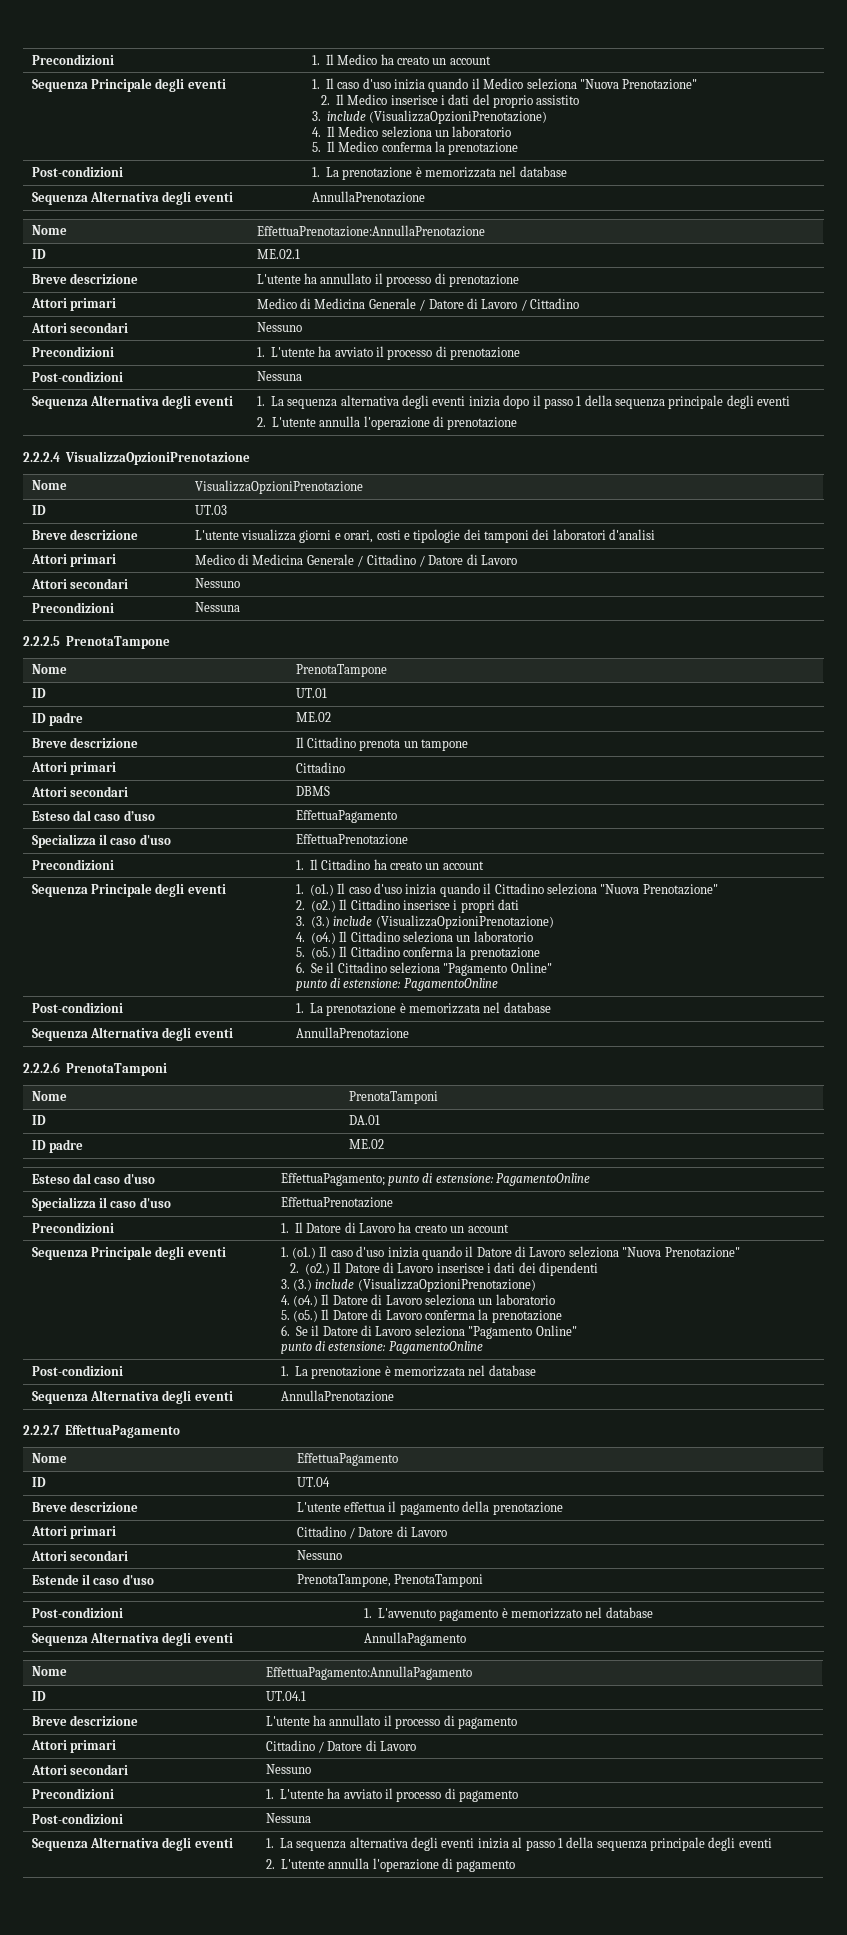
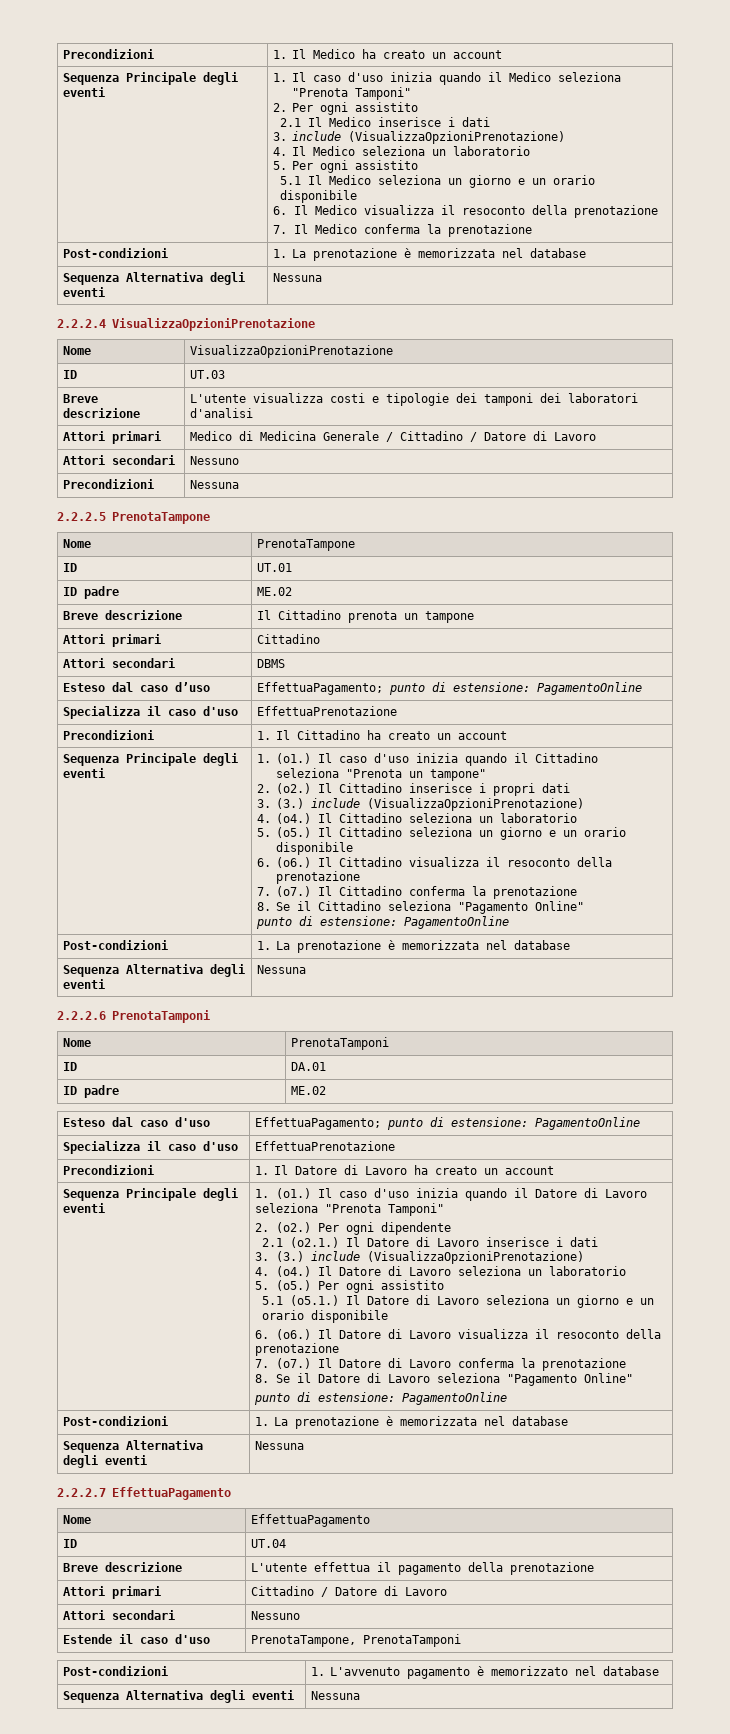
- 1. Il caso d'uso inizia quando il Medico seleziona "Nuova Prenotazione"
- 2. Il Medico inserisce i dati del proprio assistito
+ 1. Il caso d'uso inizia quando il Medico seleziona "Prenota Tamponi"
+ 2. Per ogni assistito
+ 2.1 Il Medico inserisce i dati
- 5. Il Medico conferma la prenotazione
+ 5. Per ogni assistito
+ 5.1 Il Medico seleziona un giorno e un orario disponibile
+ 6. Il Medico visualizza il resoconto della prenotazione
+ 7. Il Medico conferma la prenotazione
  Post-condizioni | 1. La prenotazione è memorizzata nel database
- Sequenza Alternativa degli eventi | AnnullaPrenotazione
- Nome | EffettuaPrenotazione:AnnullaPrenotazione
- ID | ME.02.1
- Breve descrizione | L'utente ha annullato il processo di prenotazione
- Attori primari | Medico di Medicina Generale / Datore di Lavoro / Cittadino
- Attori secondari | Nessuno
- Precondizioni | 1. L'utente ha avviato il processo di prenotazione
- Post-condizioni | Nessuna
- Sequenza Alternativa degli eventi | 1. La sequenza alternativa degli eventi inizia dopo il passo 1 della sequenza principale degli eventi
- 2. L'utente annulla l'operazione di prenotazione
+ Sequenza Alternativa degli eventi | Nessuna
- Breve descrizione | L'utente visualizza giorni e orari, costi e tipologie dei tamponi dei laboratori d'analisi
+ Breve descrizione | L'utente visualizza costi e tipologie dei tamponi dei laboratori d'analisi
  Attori secondari | DBMS
- Esteso dal caso d’uso | EffettuaPagamento
+ Esteso dal caso d’uso | EffettuaPagamento; punto di estensione: PagamentoOnline
- Il caso d'uso inizia quando il Cittadino seleziona "Nuova Prenotazione"
+ Il caso d'uso inizia quando il Cittadino seleziona "Prenota un tampone"
- Il Cittadino conferma la prenotazione
- 6. Se il Cittadino seleziona "Pagamento Online"
+ Il Cittadino seleziona un giorno e un orario disponibile
+ 6. (o6.) Il Cittadino visualizza il resoconto della prenotazione
+ 7. (o7.) Il Cittadino conferma la prenotazione
+ 8. Se il Cittadino seleziona "Pagamento Online"
  punto di estensione: PagamentoOnline
  Post-condizioni | 1. La prenotazione è memorizzata nel database
- Sequenza Alternativa degli eventi | AnnullaPrenotazione
+ Sequenza Alternativa degli eventi | Nessuna
- Il caso d'uso inizia quando il Datore di Lavoro seleziona "Nuova Prenotazione"
- 2. (o2.) Il Datore di Lavoro inserisce i dati dei dipendenti
+ Il caso d'uso inizia quando il Datore di Lavoro seleziona "Prenota Tamponi"
+ 2. (o2.) Per ogni dipendente
+ 2.1 (o2.1.) Il Datore di Lavoro inserisce i dati
  Il Datore di Lavoro seleziona un laboratorio
- 5. (o5.)
+ 5. (o5.) Per ogni assistito
+ 5.1 (o5.1.) Il Datore di Lavoro seleziona un giorno e un orario disponibile
+ 6. (o6.) Il Datore di Lavoro visualizza il resoconto della prenotazione
+ 7. (o7.)
- 6. Se il Datore di Lavoro seleziona "Pagamento Online"
+ 8. Se il Datore di Lavoro seleziona "Pagamento Online"
  punto di estensione: PagamentoOnline
  Post-condizioni | 1. La prenotazione è memorizzata nel database
- Sequenza Alternativa degli eventi | AnnullaPrenotazione
+ Sequenza Alternativa degli eventi | Nessuna
  Post-condizioni | 1. L'avvenuto pagamento è memorizzato nel database
- Sequenza Alternativa degli eventi | AnnullaPagamento
- Nome | EffettuaPagamento:AnnullaPagamento
- ID | UT.04.1
- Breve descrizione | L'utente ha annullato il processo di pagamento
- Attori primari | Cittadino / Datore di Lavoro
- Attori secondari | Nessuno
- Precondizioni | 1. L'utente ha avviato il processo di pagamento
- Post-condizioni | Nessuna
- Sequenza Alternativa degli eventi | 1. La sequenza alternativa degli eventi inizia al passo 1 della sequenza principale degli eventi
- 2. L'utente annulla l'operazione di pagamento
+ Sequenza Alternativa degli eventi | Nessuna

